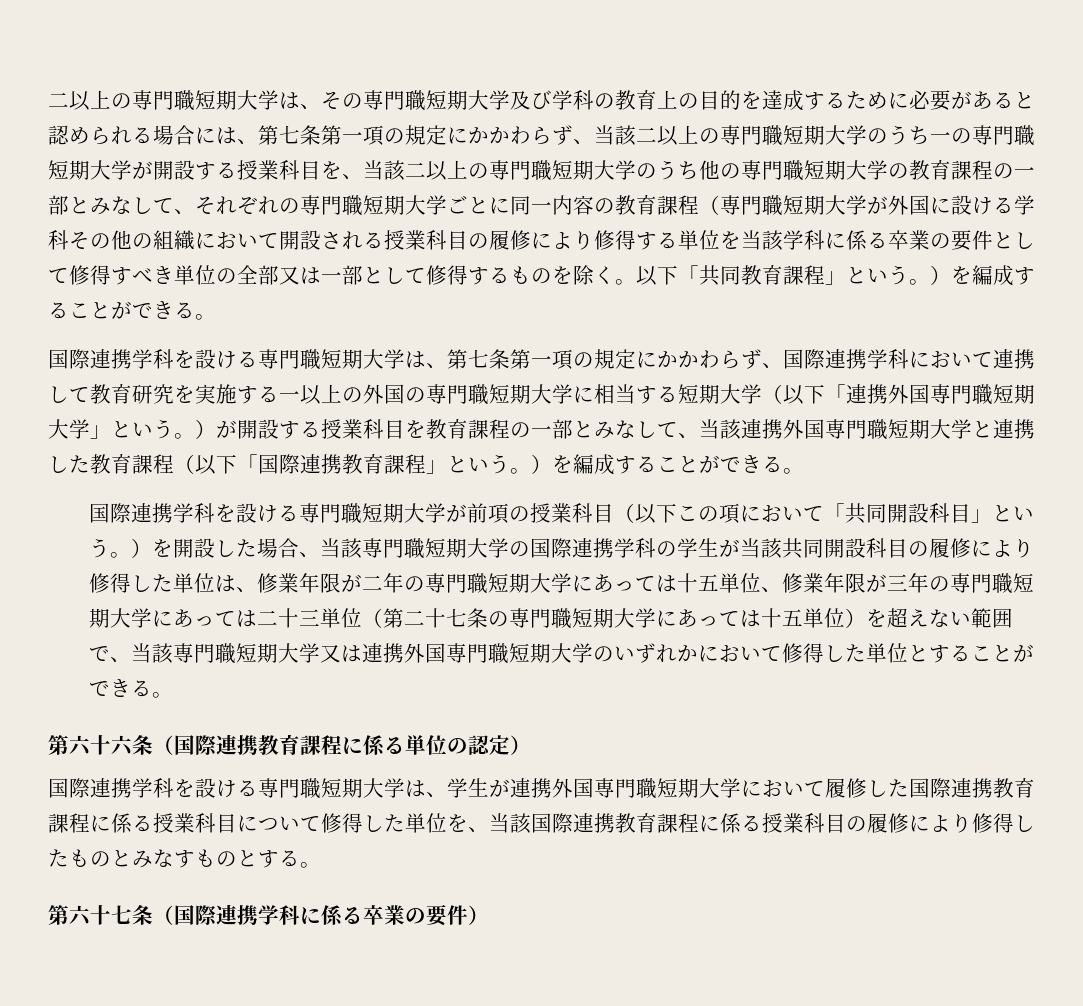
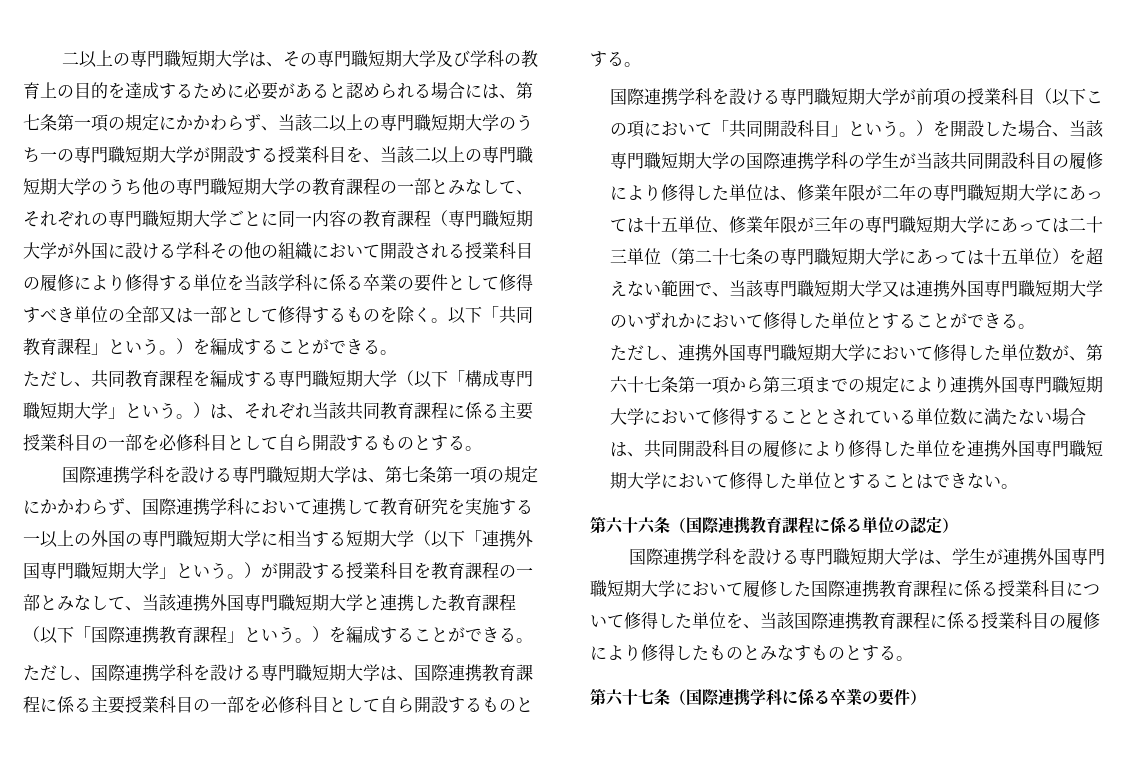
+ ただし、共同教育課程を編成する専門職短期大学（以下「構成専門職短期大学」という。）は、それぞれ当該共同教育課程に係る主要授業科目の一部を必修科目として自ら開設するものとする。
+ ただし、国際連携学科を設ける専門職短期大学は、国際連携教育課程に係る主要授業科目の一部を必修科目として自ら開設するものとする。
+ ただし、連携外国専門職短期大学において修得した単位数が、第六十七条第一項から第三項までの規定により連携外国専門職短期大学において修得することとされている単位数に満たない場合は、共同開設科目の履修により修得した単位を連携外国専門職短期大学において修得した単位とすることはできない。

